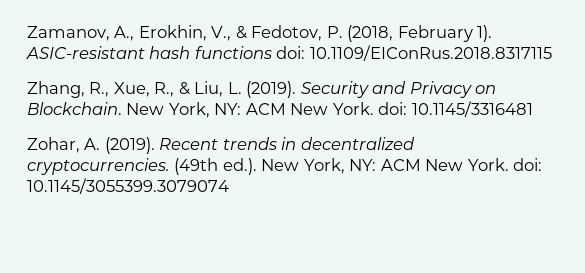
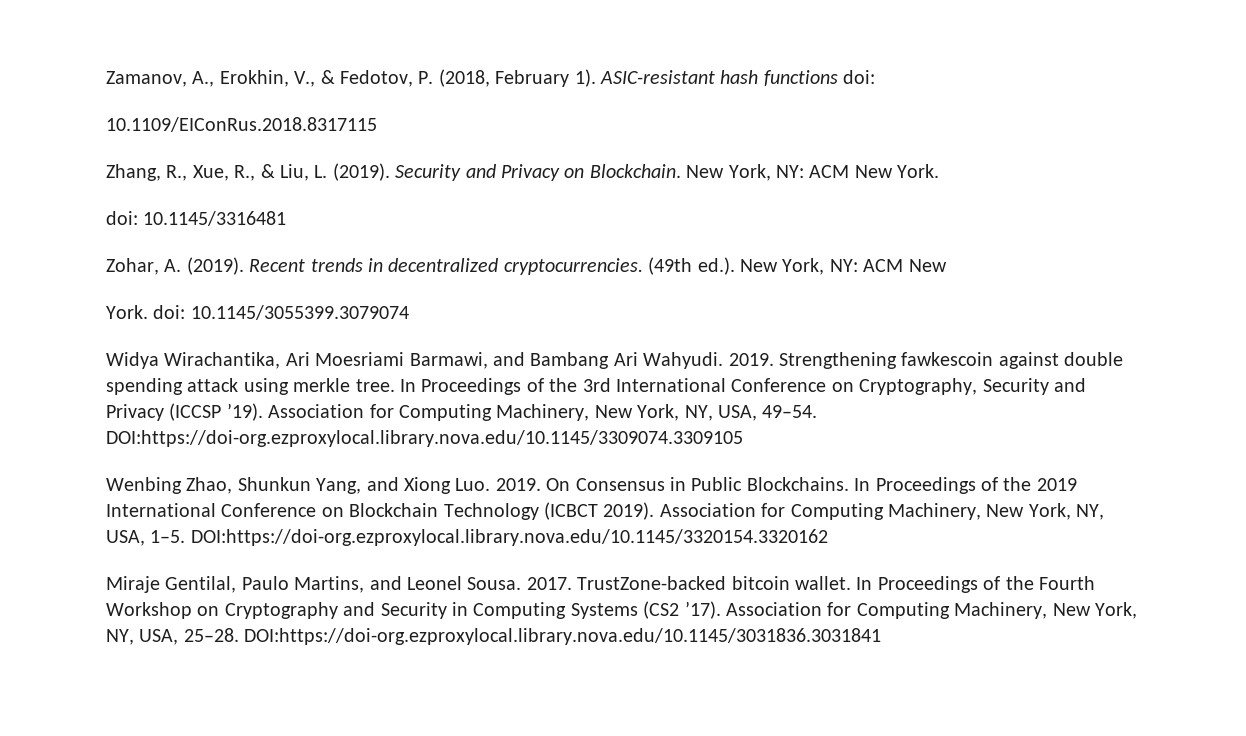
- ASIC-resistant hash functions doi: 10.1109/EIConRus.2018.8317115
+ ASIC-resistant hash functions doi:
+ 10.1109/EIConRus.2018.8317115
- New York, NY: ACM New York. doi: 10.1145/3316481
+ New York, NY: ACM New York.
+ doi: 10.1145/3316481
- (49th ed.). New York, NY: ACM New York. doi: 10.1145/3055399.3079074
+ (49th ed.). New York, NY: ACM New
+ York. doi: 10.1145/3055399.3079074
+ Widya Wirachantika, Ari Moesriami Barmawi, and Bambang Ari Wahyudi. 2019. Strengthening fawkescoin against double spending attack using merkle tree. In Proceedings of the 3rd International Conference on Cryptography, Security and Privacy (ICCSP ’19). Association for Computing Machinery, New York, NY, USA, 49–54. DOI:https://doi-org.ezproxylocal.library.nova.edu/10.1145/3309074.3309105
+ Wenbing Zhao, Shunkun Yang, and Xiong Luo. 2019. On Consensus in Public Blockchains. In Proceedings of the 2019 International Conference on Blockchain Technology (ICBCT 2019). Association for Computing Machinery, New York, NY, USA, 1–5. DOI:https://doi-org.ezproxylocal.library.nova.edu/10.1145/3320154.3320162
+ Miraje Gentilal, Paulo Martins, and Leonel Sousa. 2017. TrustZone-backed bitcoin wallet. In Proceedings of the Fourth Workshop on Cryptography and Security in Computing Systems (CS2 ’17). Association for Computing Machinery, New York, NY, USA, 25–28. DOI:https://doi-org.ezproxylocal.library.nova.edu/10.1145/3031836.3031841

